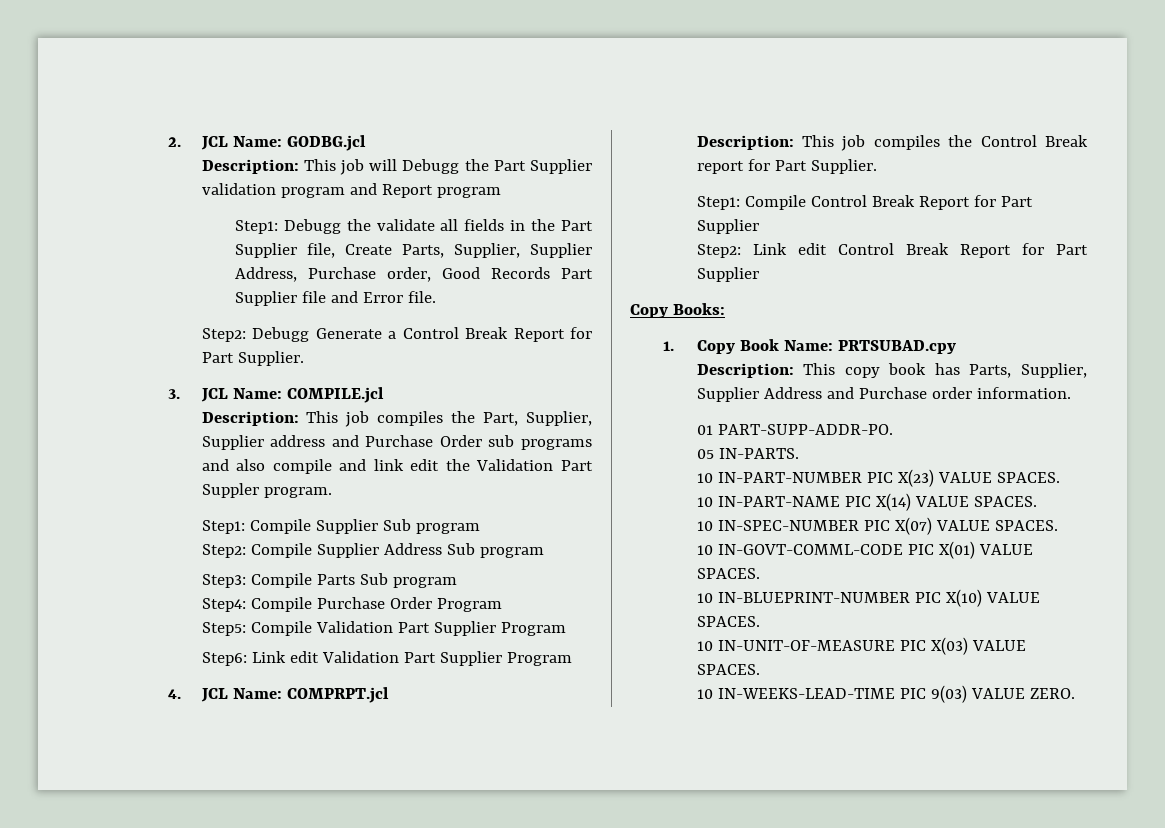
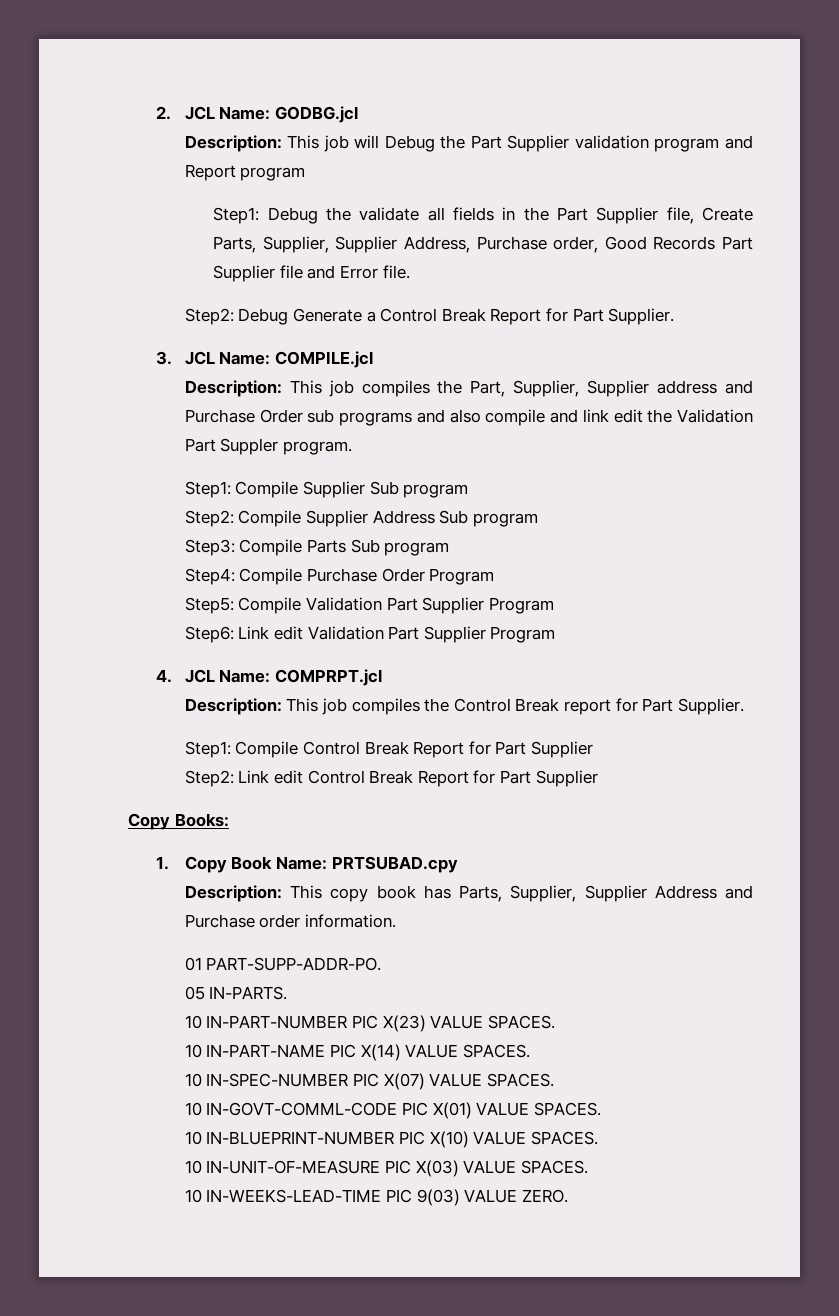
- Description: This job will Debugg the Part Supplier validation program and Report program
+ Description: This job will Debug the Part Supplier validation program and Report program
- Step1: Debugg the validate all fields in the Part Supplier file, Create Parts, Supplier, Supplier Address, Purchase order, Good Records Part Supplier file and Error file.
+ Step1: Debug the validate all fields in the Part Supplier file, Create Parts, Supplier, Supplier Address, Purchase order, Good Records Part Supplier file and Error file.
- Step2: Debugg Generate a Control Break Report for Part Supplier.
+ Step2: Debug Generate a Control Break Report for Part Supplier.

